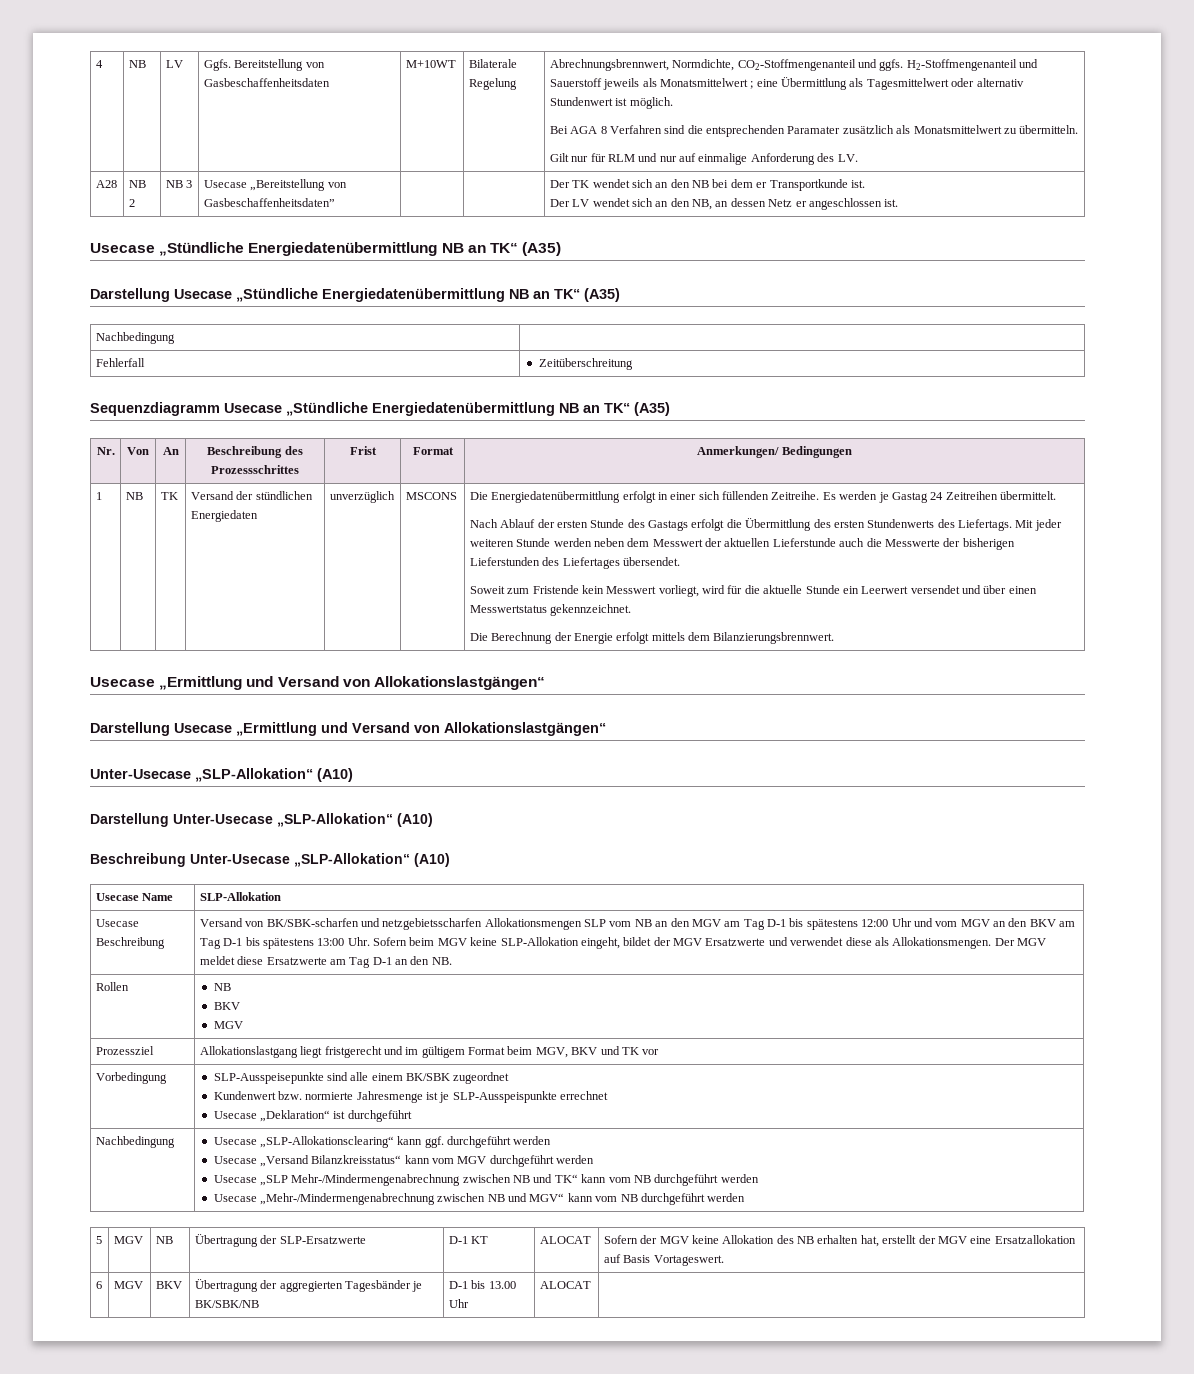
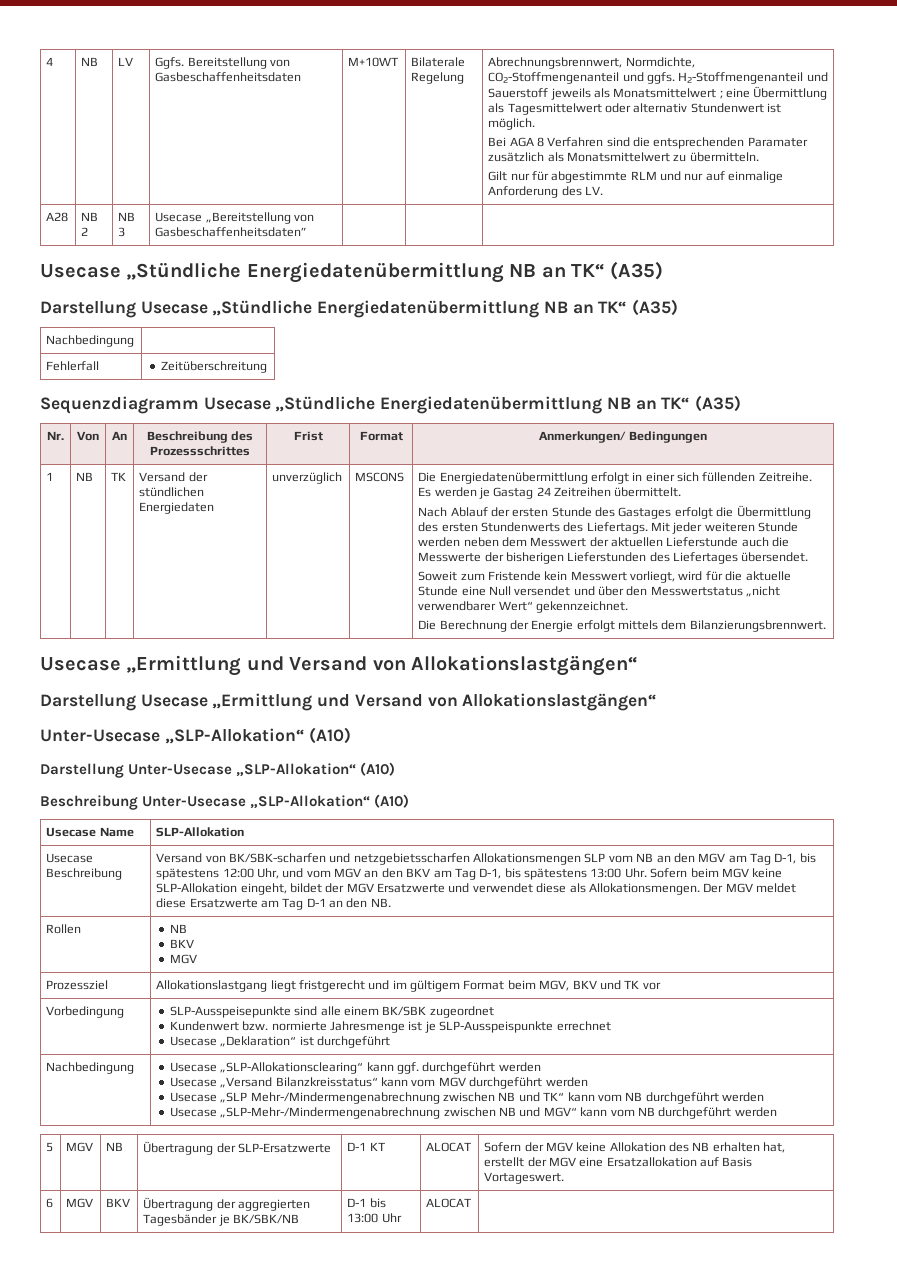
- Gilt nur für RLM und nur auf einmalige Anforderung des LV.
+ Gilt nur für abgestimmte RLM und nur auf einmalige Anforderung des LV.
- A28 | NB 2 | NB 3 | Usecase „Bereitstellung von Gasbeschaffenheitsdaten” | | | Der TK wendet sich an den NB bei dem er Transportkunde ist.
- Der LV wendet sich an den NB, an dessen Netz er angeschlossen ist.
+ A28 | NB 2 | NB 3 | Usecase „Bereitstellung von Gasbeschaffenheitsdaten” | | |
- Nach Ablauf der ersten Stunde des Gastags erfolgt die Übermittlung des ersten Stundenwerts des Liefertags.
+ Nach Ablauf der ersten Stunde des Gastages erfolgt die Übermittlung des ersten Stundenwerts des Liefertags.
- Soweit zum Fristende kein Messwert vorliegt, wird für die aktuelle Stunde ein Leerwert versendet und über einen Messwertstatus gekennzeichnet.
+ Soweit zum Fristende kein Messwert vorliegt, wird für die aktuelle Stunde eine Null versendet und über den Messwertstatus „nicht verwendbarer Wert“ gekennzeichnet.
- Versand von BK/SBK-scharfen und netzgebietsscharfen Allokationsmengen SLP vom NB an den MGV am Tag D-1 bis spätestens 12:00 Uhr und vom MGV an den BKV am Tag D-1 bis spätestens 13:00 Uhr. Sofern beim MGV keine SLP-Allokation eingeht, bildet der MGV Ersatzwerte und verwendet diese als Allokationsmengen.
+ Versand von BK/SBK-scharfen und netzgebietsscharfen Allokationsmengen SLP vom NB an den MGV am Tag D-1, bis spätestens 12:00 Uhr, und vom MGV an den BKV am Tag D-1, bis spätestens 13:00 Uhr. Sofern beim MGV keine SLP-Allokation eingeht, bildet der MGV Ersatzwerte und verwendet diese als Allokationsmengen.
  Nachbedingung | Usecase „SLP-Allokationsclearing“ kann ggf. durchgeführt werden
  Usecase „Versand Bilanzkreisstatus“ kann vom MGV durchgeführt werden
  Usecase „SLP Mehr-/Mindermengenabrechnung zwischen NB und TK“ kann vom NB durchgeführt werden
- Usecase „Mehr-/Mindermengenabrechnung zwischen NB und MGV“ kann vom NB durchgeführt werden
+ Usecase „SLP-Mehr-/Mindermengenabrechnung zwischen NB und MGV“ kann vom NB durchgeführt werden
- 6 | MGV | BKV | Übertragung der aggregierten Tagesbänder je BK/SBK/NB | D-1 bis 13.00 Uhr | ALOCAT |
+ 6 | MGV | BKV | Übertragung der aggregierten Tagesbänder je BK/SBK/NB | D-1 bis 13:00 Uhr | ALOCAT |

